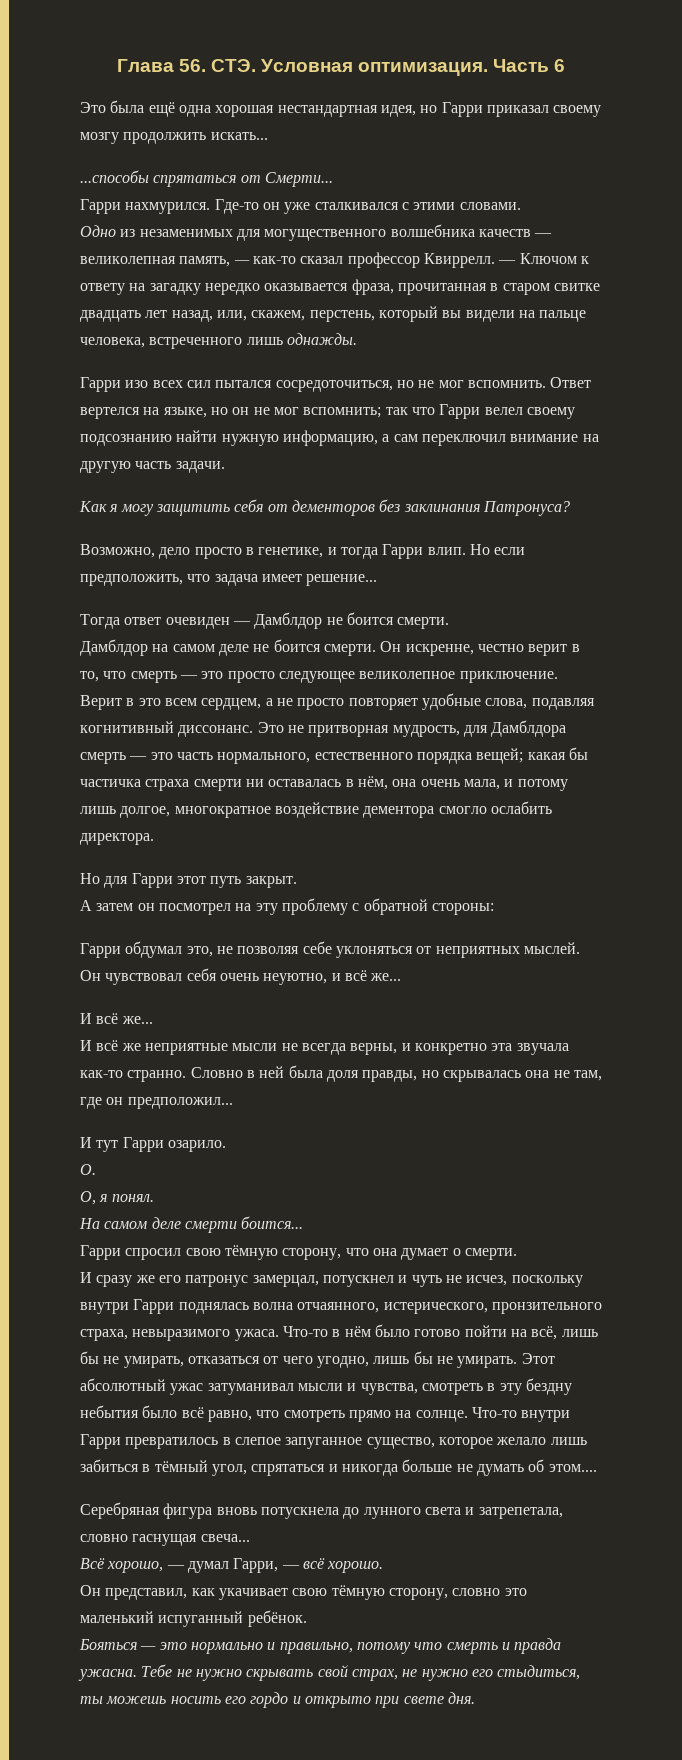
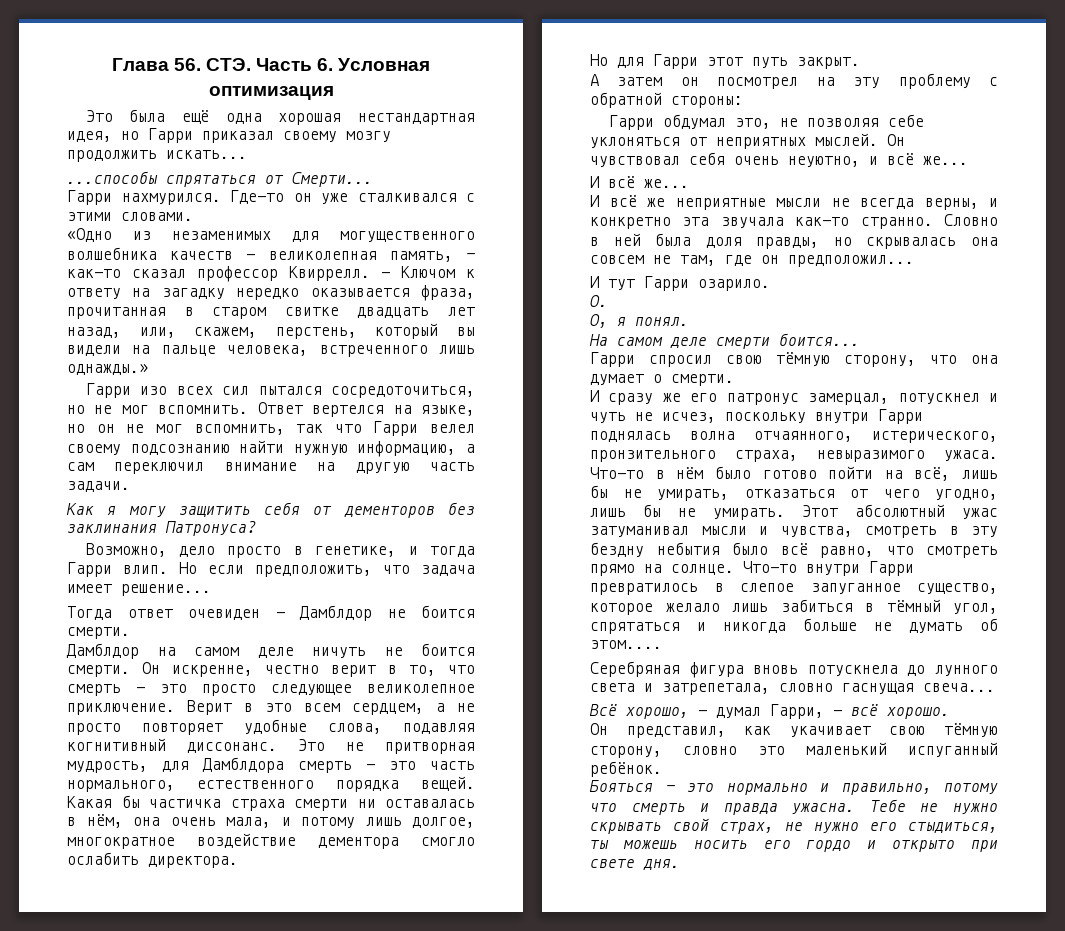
- Глава 56. СТЭ. Условная оптимизация. Часть 6
+ Глава 56. СТЭ. Часть 6. Условная оптимизация
- Одно из незаменимых для могущественного волшебника качеств — великолепная память, — как-то сказал профессор Квиррелл.
+ «Одно из незаменимых для могущественного волшебника качеств — великолепная память, — как-то сказал профессор Квиррелл.
- — Ключом к ответу на загадку нередко оказывается фраза, прочитанная в старом свитке двадцать лет назад, или, скажем, перстень, который вы видели на пальце человека, встреченного лишь однажды.
+ — Ключом к ответу на загадку нередко оказывается фраза, прочитанная в старом свитке двадцать лет назад, или, скажем, перстень, который вы видели на пальце человека, встреченного лишь однажды.»
- Ответ вертелся на языке, но он не мог вспомнить; так что Гарри велел своему подсознанию найти нужную информацию, а сам переключил внимание на другую часть задачи.
+ Ответ вертелся на языке, но он не мог вспомнить, так что Гарри велел своему подсознанию найти нужную информацию, а сам переключил внимание на другую часть задачи.
- Дамблдор на самом деле не боится смерти.
+ Дамблдор на самом деле ничуть не боится смерти.
- Это не притворная мудрость, для Дамблдора смерть — это часть нормального, естественного порядка вещей; какая бы частичка страха смерти ни оставалась в нём, она очень мала, и потому лишь долгое, многократное воздействие дементора смогло ослабить директора.
+ Это не притворная мудрость, для Дамблдора смерть — это часть нормального, естественного порядка вещей. Какая бы частичка страха смерти ни оставалась в нём, она очень мала, и потому лишь долгое, многократное воздействие дементора смогло ослабить директора.
- Словно в ней была доля правды, но скрывалась она не там, где он предположил...
+ Словно в ней была доля правды, но скрывалась она совсем не там, где он предположил...

